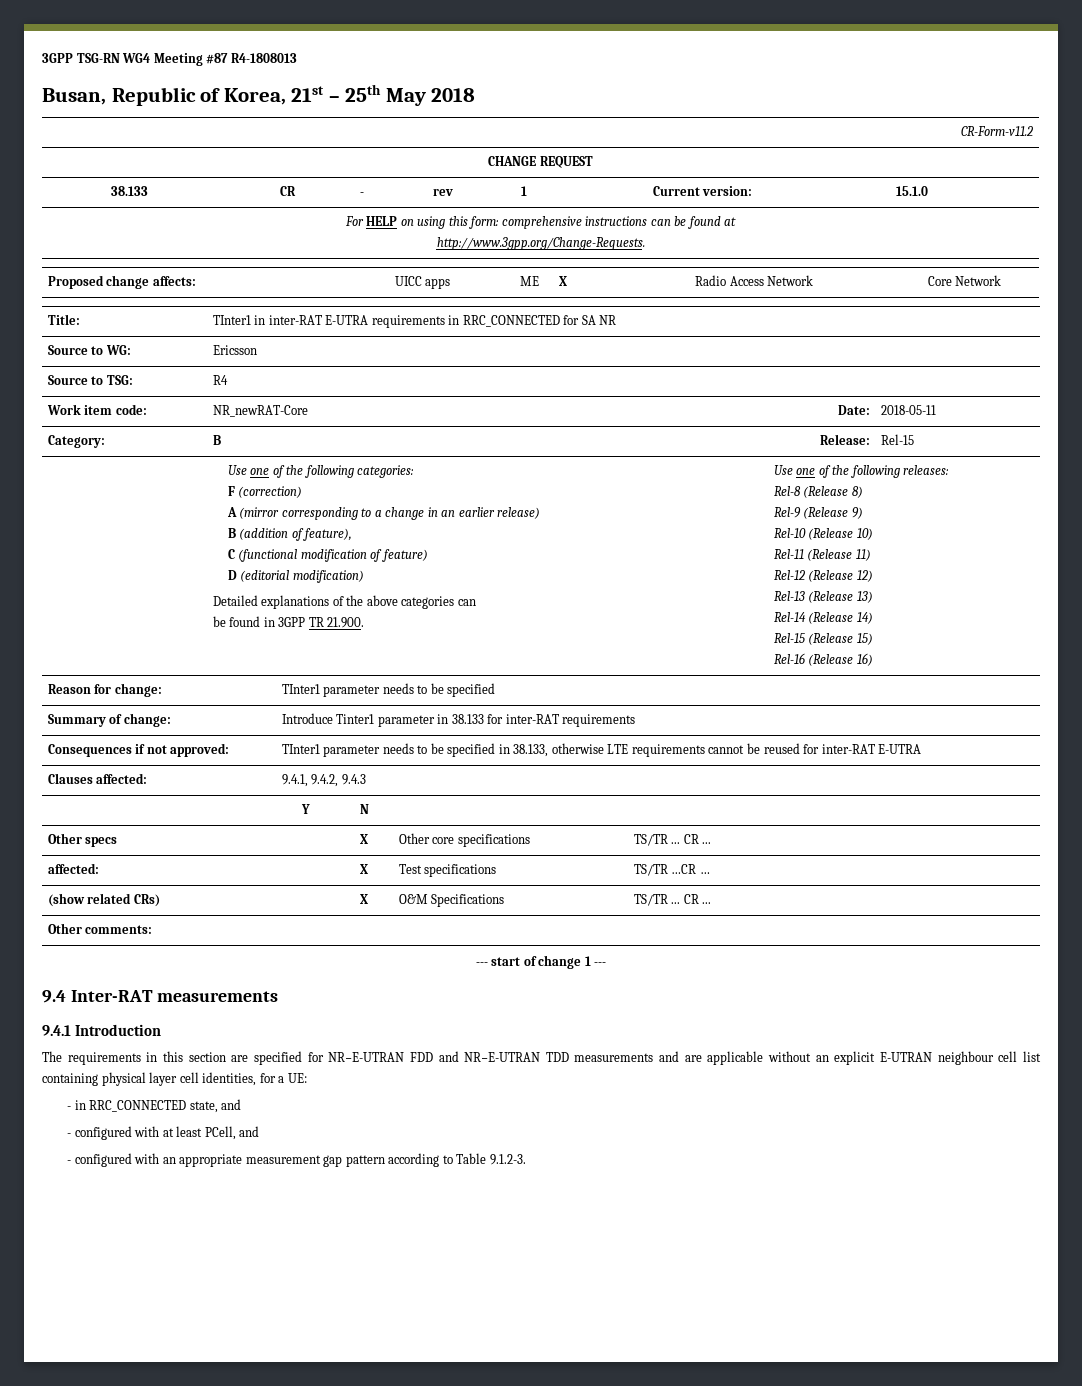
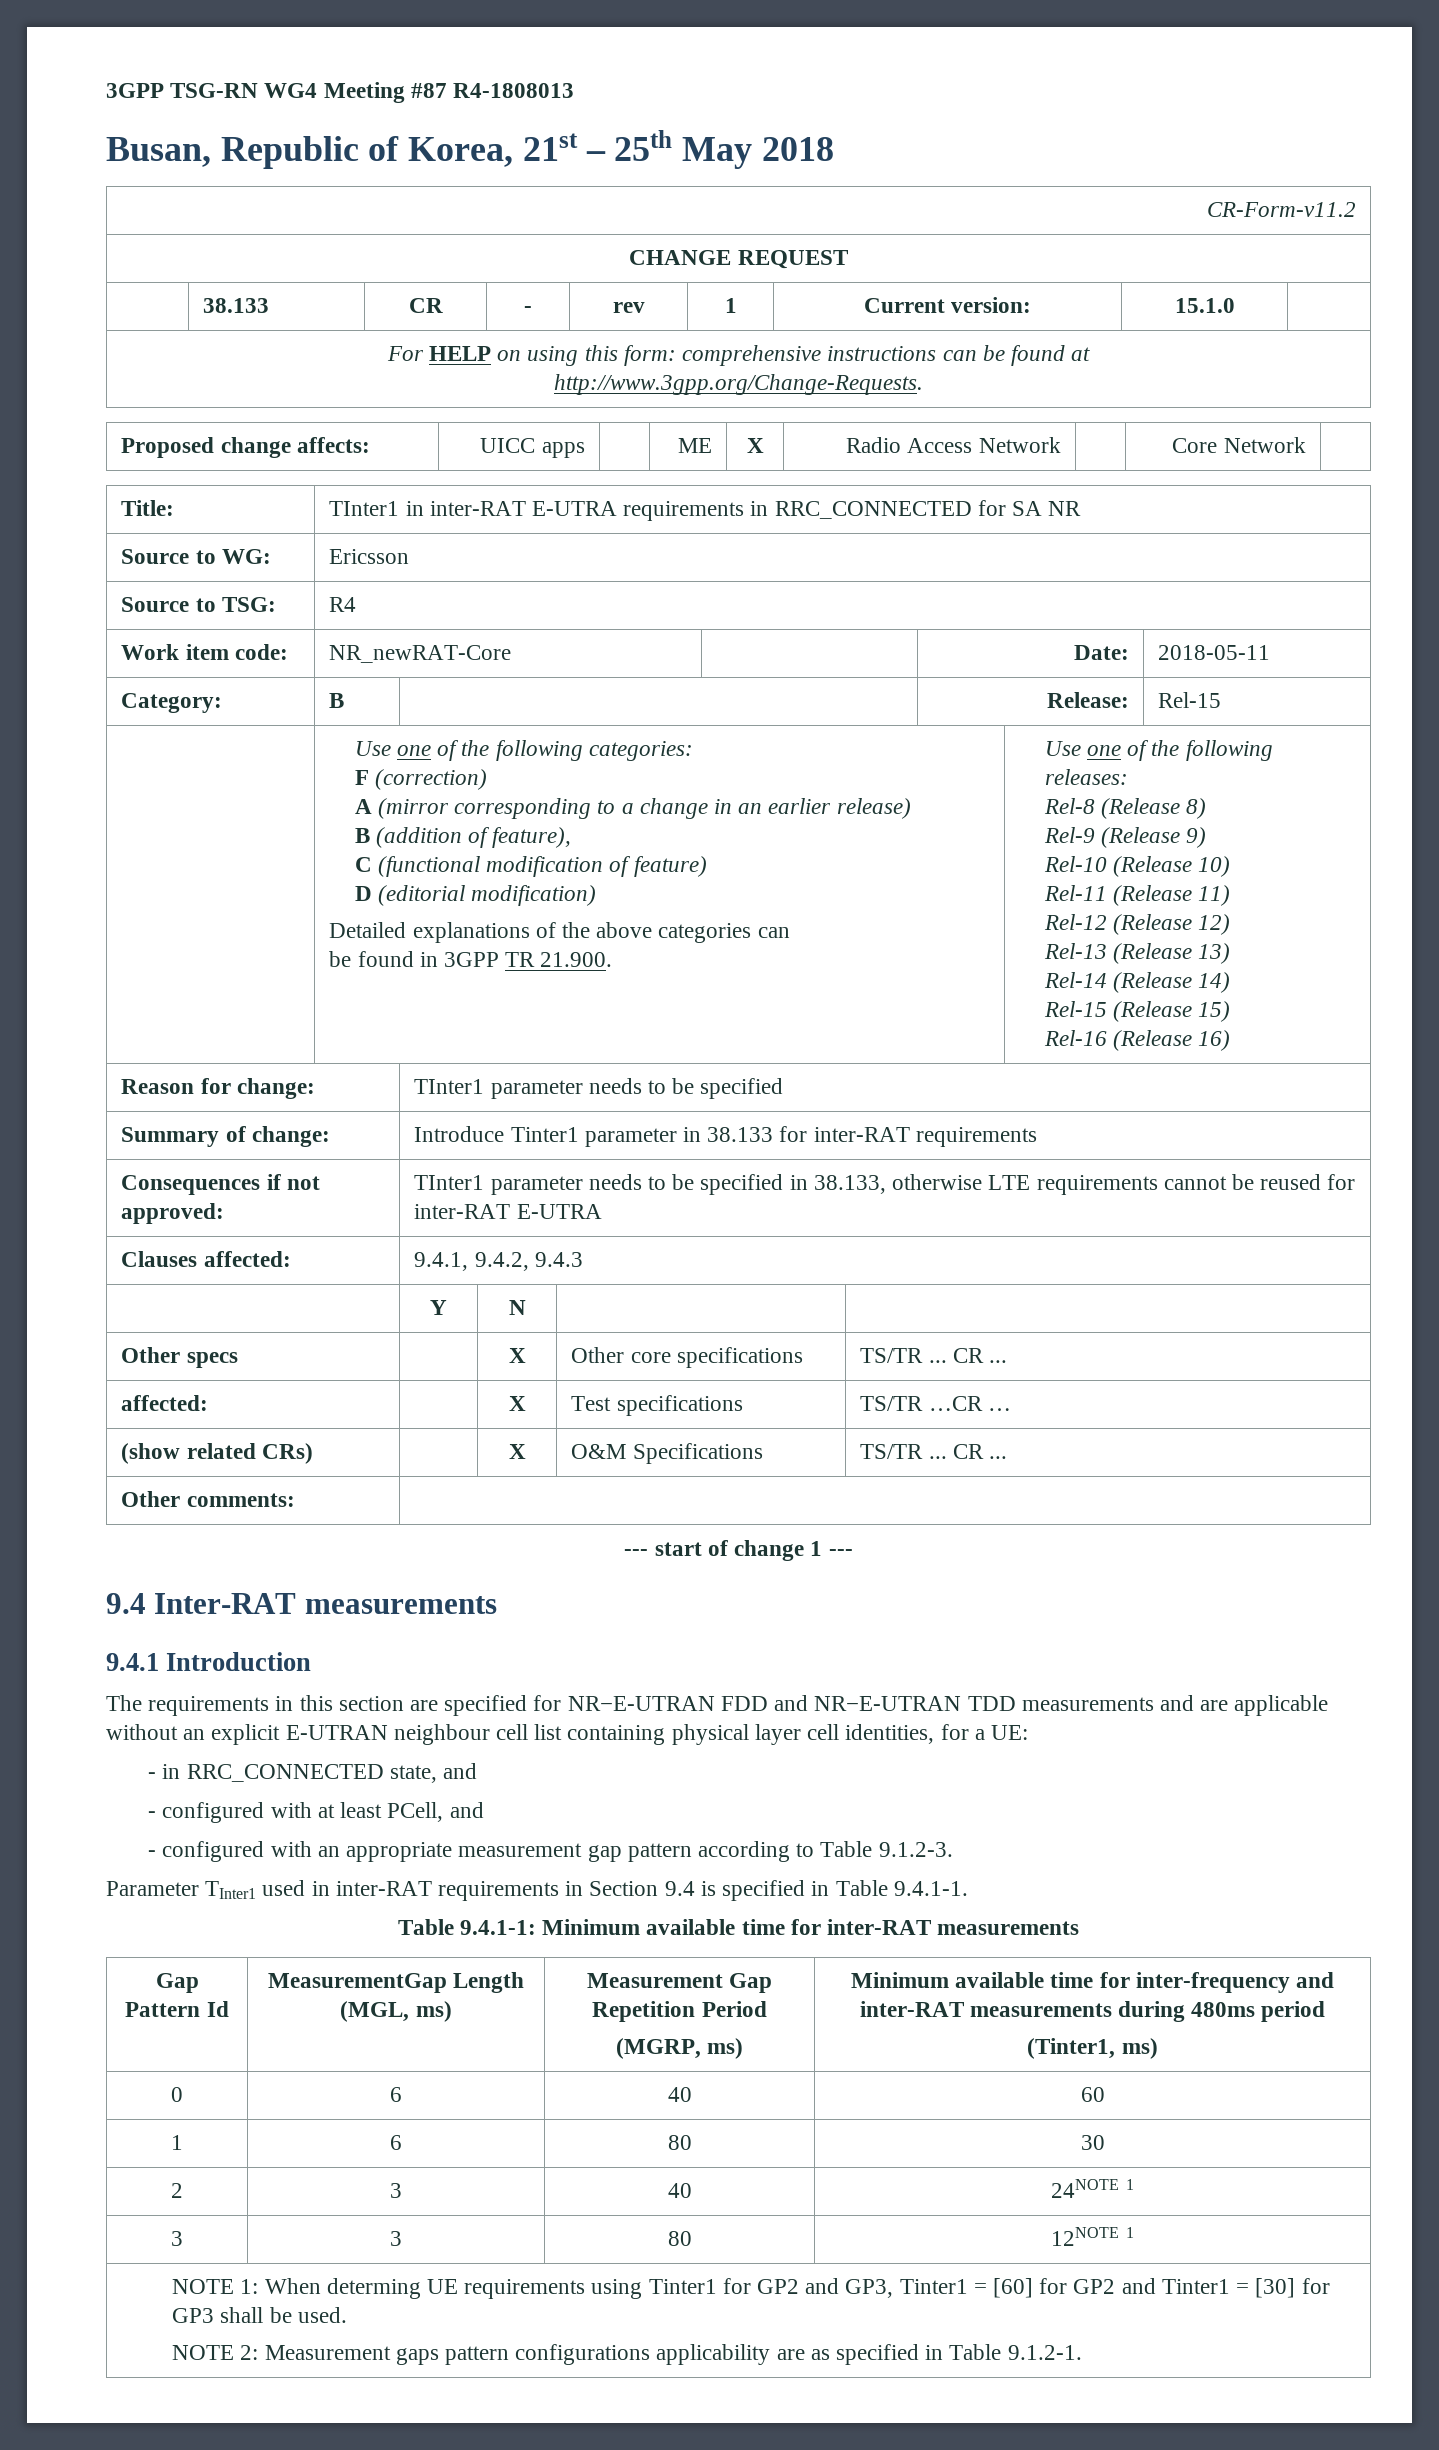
+ Parameter TInter1 used in inter-RAT requirements in Section 9.4 is specified in Table 9.4.1-1.
+ Table 9.4.1-1: Minimum available time for inter-RAT measurements
+ Gap Pattern Id | MeasurementGap Length (MGL, ms) | Measurement Gap Repetition Period
+ (MGRP, ms) | Minimum available time for inter-frequency and inter-RAT measurements during 480ms period
+ (Tinter1, ms)
+ 0 | 6 | 40 | 60
+ 1 | 6 | 80 | 30
+ 2 | 3 | 40 | 24NOTE 1
+ 3 | 3 | 80 | 12NOTE 1
+ NOTE 1: When determing UE requirements using Tinter1 for GP2 and GP3, Tinter1 = [60] for GP2 and Tinter1 = [30] for GP3 shall be used.
+ NOTE 2: Measurement gaps pattern configurations applicability are as specified in Table 9.1.2-1.

